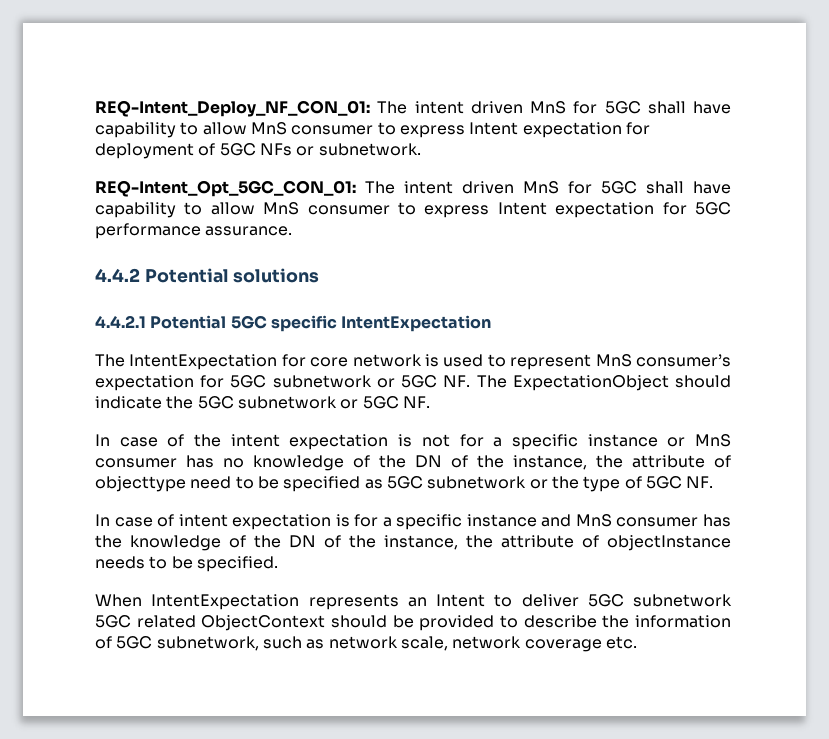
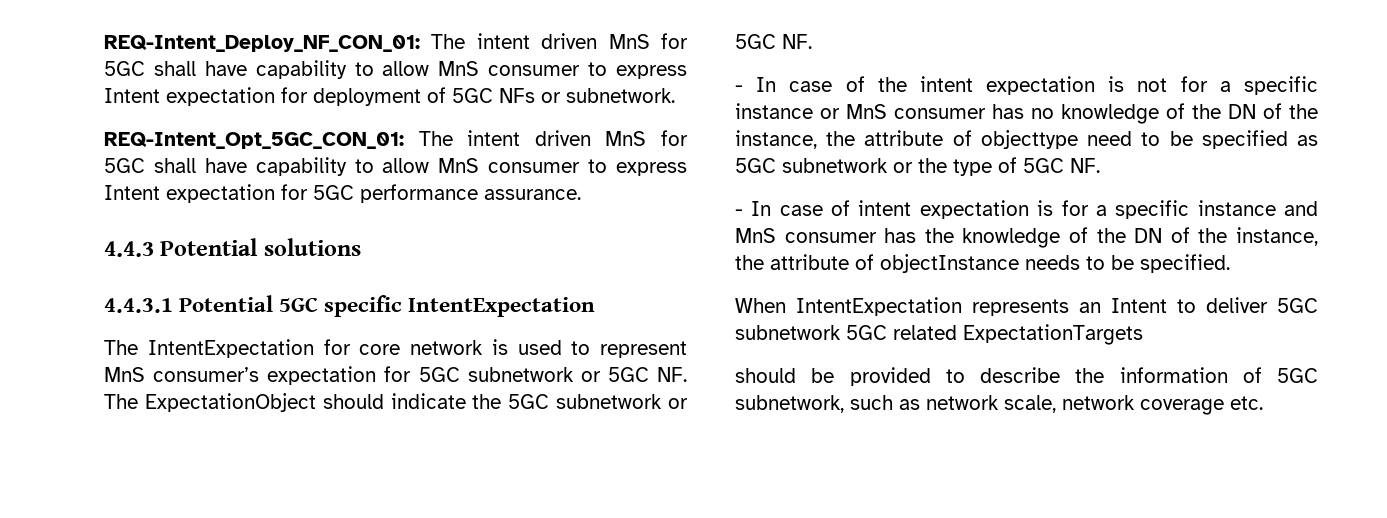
- 4.4.2 Potential solutions
+ 4.4.3 Potential solutions
- 4.4.2.1 Potential 5GC specific IntentExpectation
+ 4.4.3.1 Potential 5GC specific IntentExpectation
- In case of the intent expectation is not for a specific instance or MnS consumer has no knowledge of the DN of the instance, the attribute of objecttype need to be specified as 5GC subnetwork or the type of 5GC NF.
+ - In case of the intent expectation is not for a specific instance or MnS consumer has no knowledge of the DN of the instance, the attribute of objecttype need to be specified as 5GC subnetwork or the type of 5GC NF.
- In case of intent expectation is for a specific instance and MnS consumer has the knowledge of the DN of the instance, the attribute of objectInstance needs to be specified.
+ - In case of intent expectation is for a specific instance and MnS consumer has the knowledge of the DN of the instance, the attribute of objectInstance needs to be specified.
- When IntentExpectation represents an Intent to deliver 5GC subnetwork 5GC related ObjectContext should be provided to describe the information of 5GC subnetwork, such as network scale, network coverage etc.
+ When IntentExpectation represents an Intent to deliver 5GC subnetwork 5GC related ExpectationTargets
+ should be provided to describe the information of 5GC subnetwork, such as network scale, network coverage etc.

